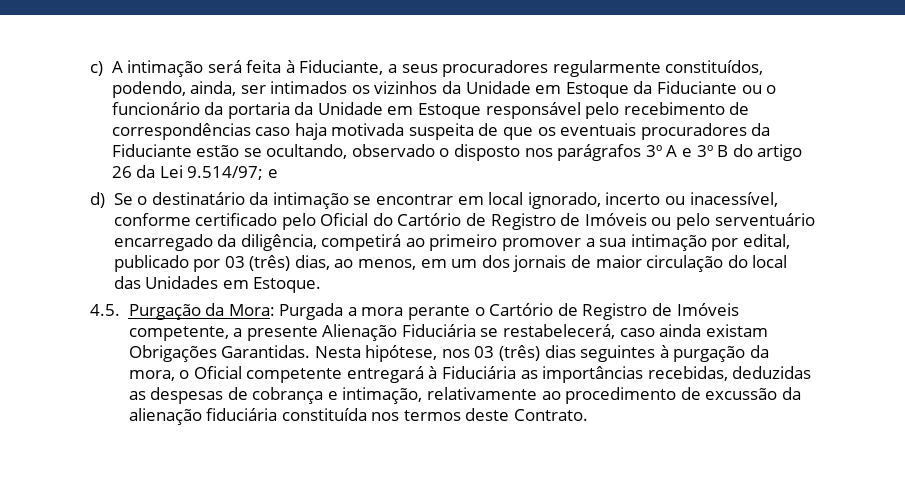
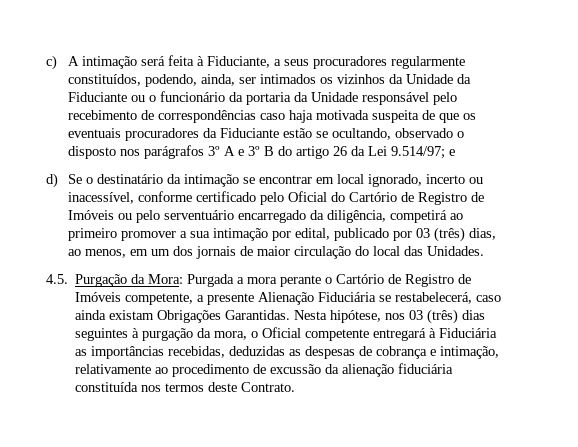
- c) A intimação será feita à Fiduciante, a seus procuradores regularmente constituídos, podendo, ainda, ser intimados os vizinhos da Unidade em Estoque da Fiduciante ou o funcionário da portaria da Unidade em Estoque responsável pelo recebimento de correspondências caso haja motivada suspeita de que os eventuais procuradores da Fiduciante estão se ocultando, observado o disposto nos parágrafos 3º A e 3º B do artigo 26 da Lei 9.514/97;
+ c) A intimação será feita à Fiduciante, a seus procuradores regularmente constituídos, podendo, ainda, ser intimados os vizinhos da Unidade da Fiduciante ou o funcionário da portaria da Unidade responsável pelo recebimento de correspondências caso haja motivada suspeita de que os eventuais procuradores da Fiduciante estão se ocultando, observado o disposto nos parágrafos 3º A e 3º B do artigo 26 da Lei 9.514/97;
- d) Se o destinatário da intimação se encontrar em local ignorado, incerto ou inacessível, conforme certificado pelo Oficial do Cartório de Registro de Imóveis ou pelo serventuário encarregado da diligência, competirá ao primeiro promover a sua intimação por edital, publicado por 03 (três) dias, ao menos, em um dos jornais de maior circulação do local das Unidades em Estoque.
+ d) Se o destinatário da intimação se encontrar em local ignorado, incerto ou inacessível, conforme certificado pelo Oficial do Cartório de Registro de Imóveis ou pelo serventuário encarregado da diligência, competirá ao primeiro promover a sua intimação por edital, publicado por 03 (três) dias, ao menos, em um dos jornais de maior circulação do local das Unidades.

